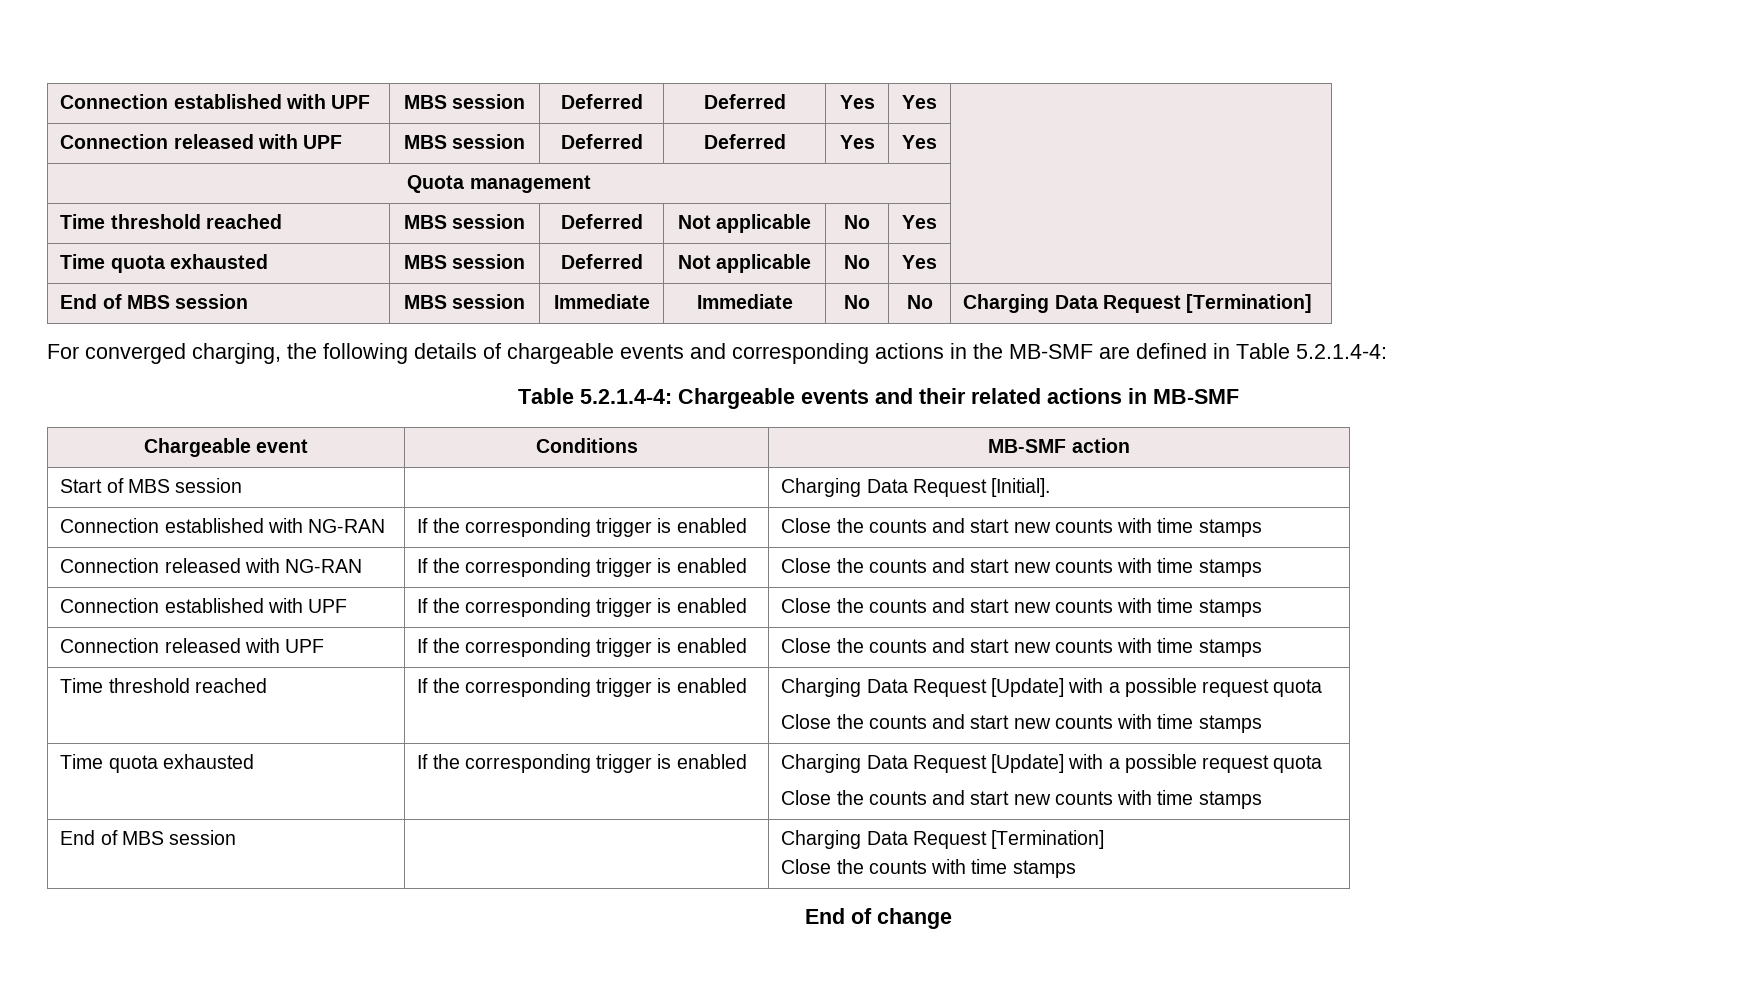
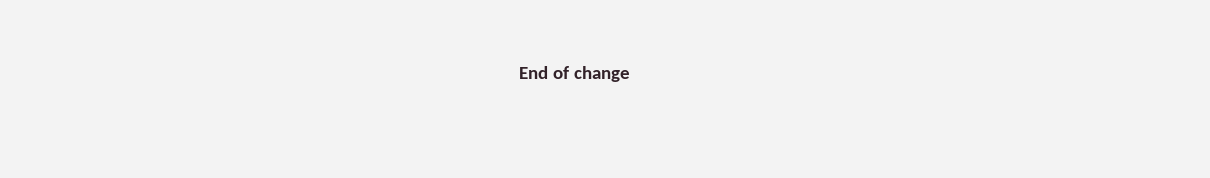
- Connection established with UPF | MBS session | Deferred | Deferred | Yes | Yes |
- Connection released with UPF | MBS session | Deferred | Deferred | Yes | Yes |
- Quota management |
- Time threshold reached | MBS session | Deferred | Not applicable | No | Yes |
- Time quota exhausted | MBS session | Deferred | Not applicable | No | Yes |
- End of MBS session | MBS session | Immediate | Immediate | No | No | Charging Data Request [Termination]
- For converged charging, the following details of chargeable events and corresponding actions in the MB-SMF are defined in Table 5.2.1.4-4:
- Table 5.2.1.4-4: Chargeable events and their related actions in MB-SMF
- Chargeable event | Conditions | MB-SMF action
- Start of MBS session | | Charging Data Request [Initial].
- Connection established with NG-RAN | If the corresponding trigger is enabled | Close the counts and start new counts with time stamps
- Connection released with NG-RAN | If the corresponding trigger is enabled | Close the counts and start new counts with time stamps
- Connection established with UPF | If the corresponding trigger is enabled | Close the counts and start new counts with time stamps
- Connection released with UPF | If the corresponding trigger is enabled | Close the counts and start new counts with time stamps
- Time threshold reached | If the corresponding trigger is enabled | Charging Data Request [Update] with a possible request quota
- Close the counts and start new counts with time stamps
- Time quota exhausted | If the corresponding trigger is enabled | Charging Data Request [Update] with a possible request quota
- Close the counts and start new counts with time stamps
- End of MBS session | | Charging Data Request [Termination]
- Close the counts with time stamps

